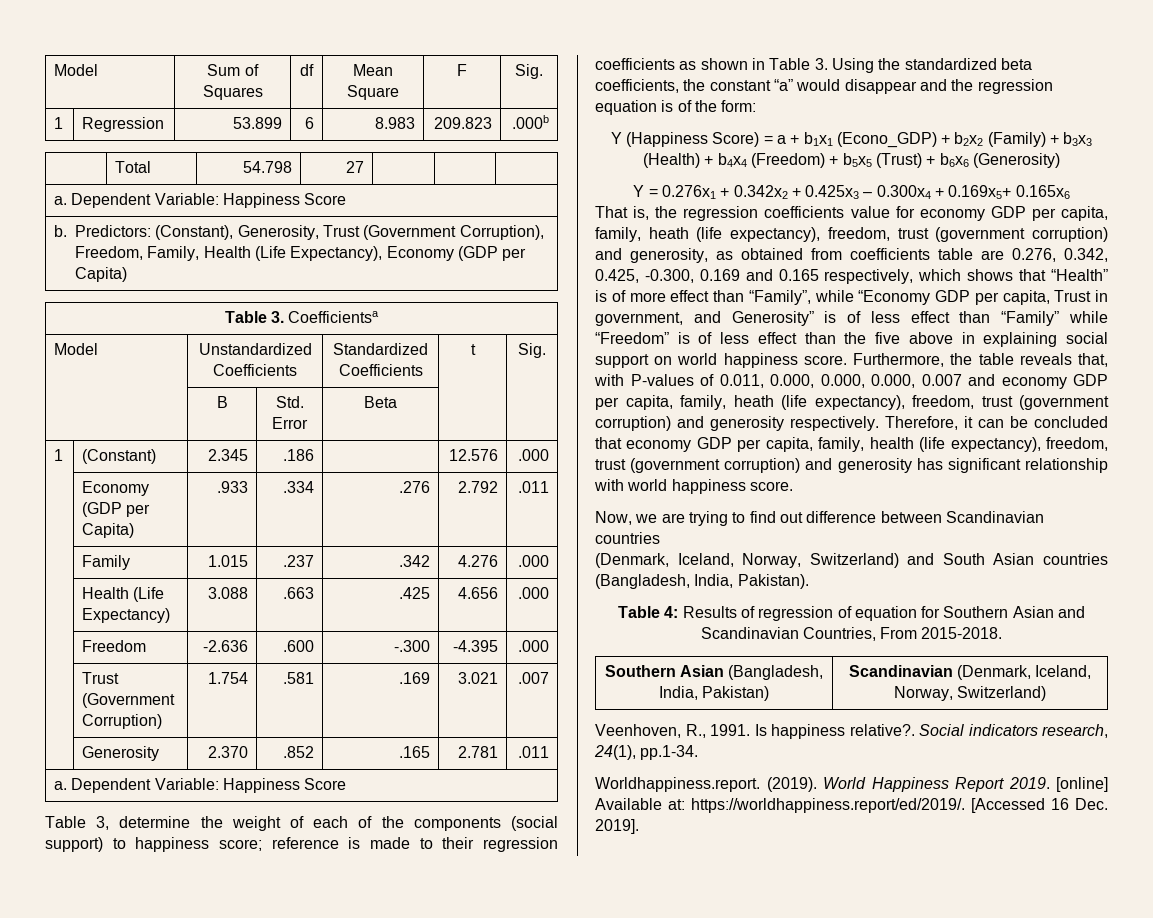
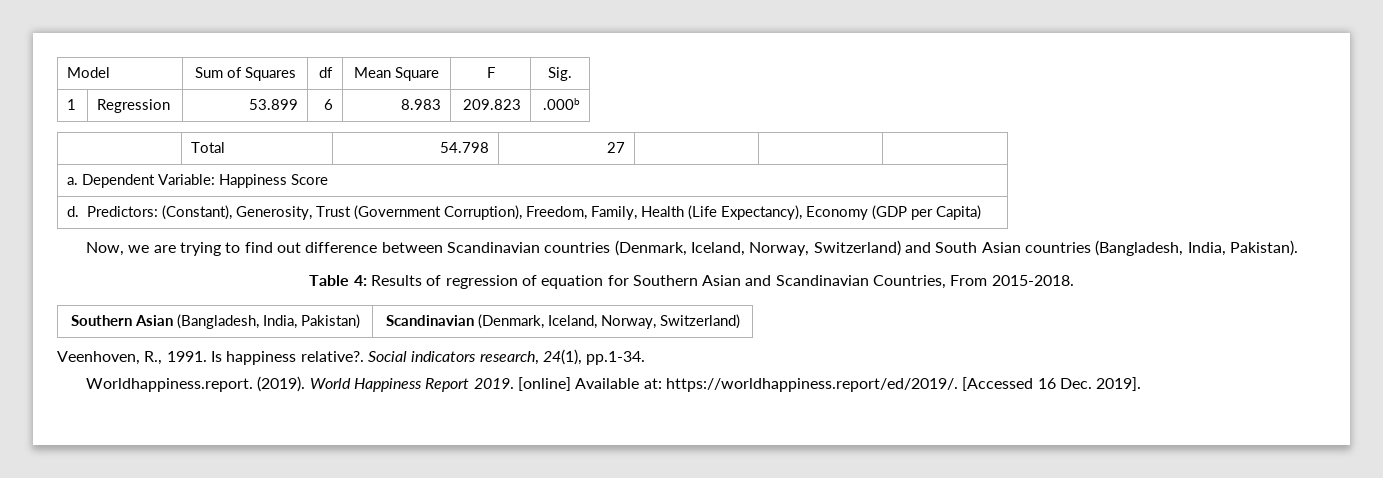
- b. Predictors: (Constant), Generosity, Trust (Government Corruption), Freedom, Family, Health (Life Expectancy), Economy (GDP per Capita)
+ d. Predictors: (Constant), Generosity, Trust (Government Corruption), Freedom, Family, Health (Life Expectancy), Economy (GDP per Capita)
- Table 3. Coefficientsa
- Model | Unstandardized Coefficients | Standardized Coefficients | t | Sig.
- | B | Std. Error | Beta | |
- 1 | (Constant) | 2.345 | .186 | | 12.576 | .000
- | Economy (GDP per Capita) | .933 | .334 | .276 | 2.792 | .011
- | Family | 1.015 | .237 | .342 | 4.276 | .000
- | Health (Life Expectancy) | 3.088 | .663 | .425 | 4.656 | .000
- | Freedom | -2.636 | .600 | -.300 | -4.395 | .000
- | Trust (Government Corruption) | 1.754 | .581 | .169 | 3.021 | .007
- | Generosity | 2.370 | .852 | .165 | 2.781 | .011
- a. Dependent Variable: Happiness Score
- Table 3, determine the weight of each of the components (social support) to happiness score; reference is made to their regression coefficients as shown in Table 3. Using the standardized beta coefficients, the constant “a” would disappear and the regression equation is of the form:
- Y (Happiness Score) = a + b1x1 (Econo_GDP) + b2x2 (Family) + b3x3 (Health) + b4x4 (Freedom) + b5x5 (Trust) + b6x6 (Generosity)
- Y = 0.276x1 + 0.342x2 + 0.425x3 – 0.300x4 + 0.169x5+ 0.165x6
- That is, the regression coefficients value for economy GDP per capita, family, heath (life expectancy), freedom, trust (government corruption) and generosity, as obtained from coefficients table are 0.276, 0.342, 0.425, -0.300, 0.169 and 0.165 respectively, which shows that “Health” is of more effect than “Family”, while “Economy GDP per capita, Trust in government, and Generosity” is of less effect than “Family” while “Freedom” is of less effect than the five above in explaining social support on world happiness score. Furthermore, the table reveals that, with P-values of 0.011, 0.000, 0.000, 0.000, 0.007 and economy GDP per capita, family, heath (life expectancy), freedom, trust (government corruption) and generosity respectively. Therefore, it can be concluded that economy GDP per capita, family, health (life expectancy), freedom, trust (government corruption) and generosity has significant relationship with world happiness score.
- Now, we are trying to find out difference between Scandinavian countries
- (Denmark, Iceland, Norway, Switzerland) and South Asian countries (Bangladesh, India, Pakistan).
+ Now, we are trying to find out difference between Scandinavian countries (Denmark, Iceland, Norway, Switzerland) and South Asian countries (Bangladesh, India, Pakistan).

